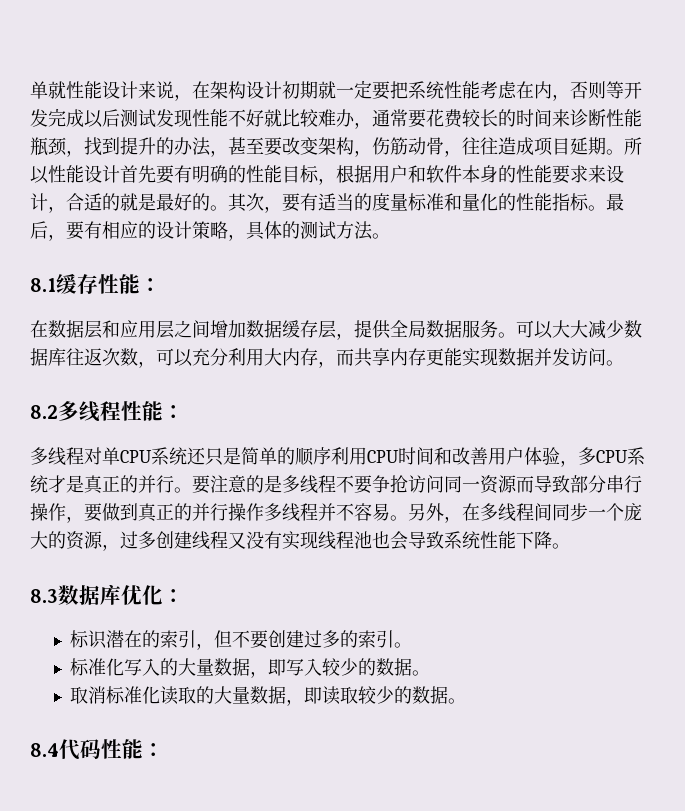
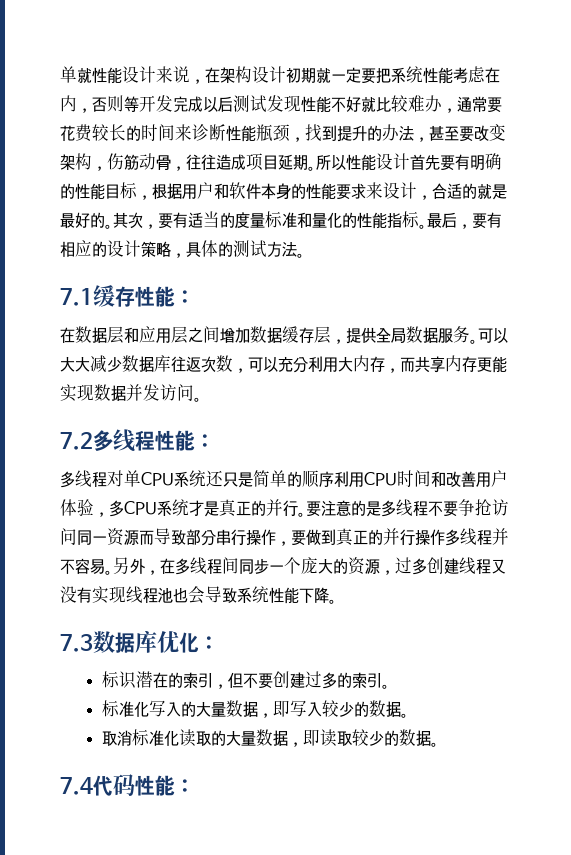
- 8.1缓存性能：
+ 7.1缓存性能：
- 8.2多线程性能：
+ 7.2多线程性能：
- 8.3数据库优化：
+ 7.3数据库优化：
- 8.4代码性能：
+ 7.4代码性能：

